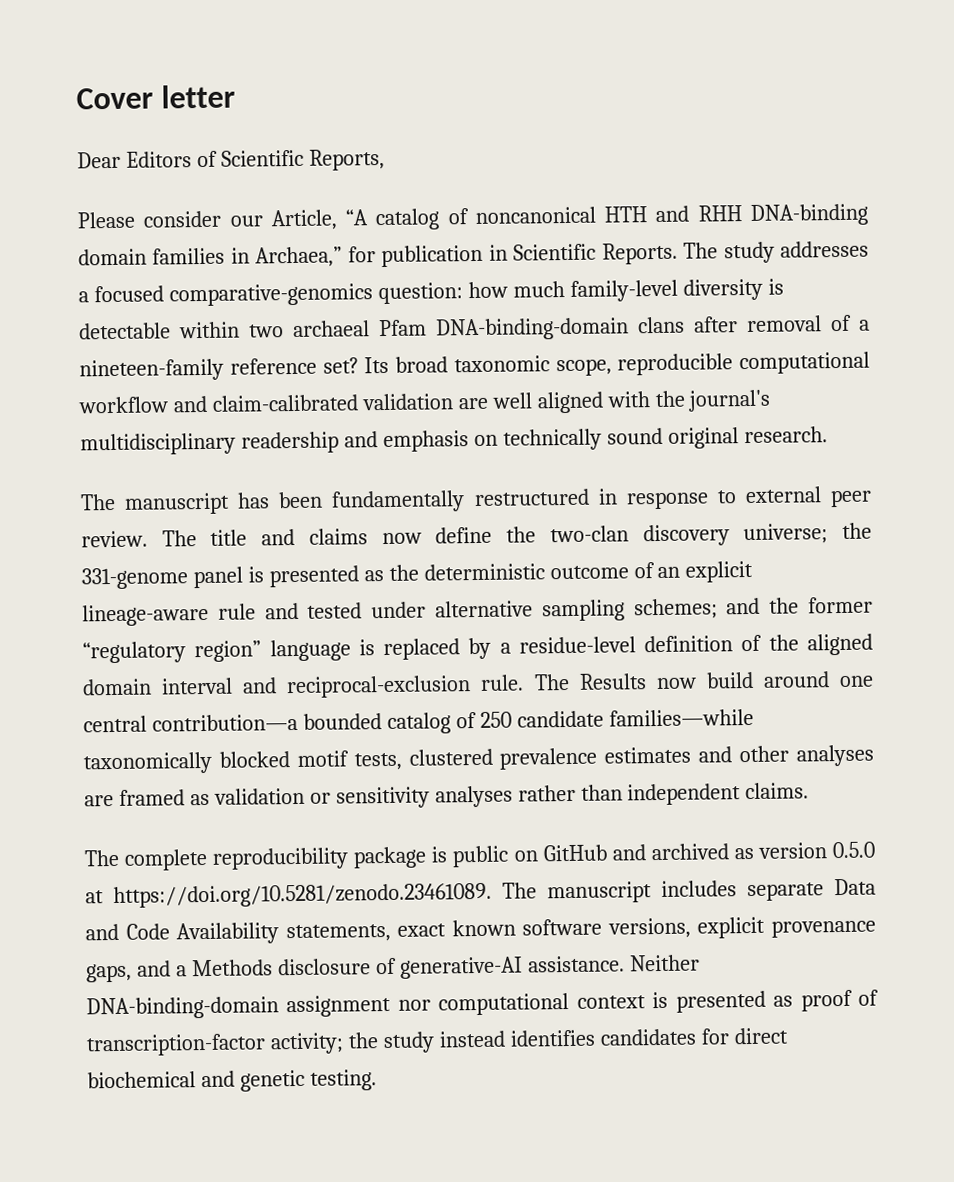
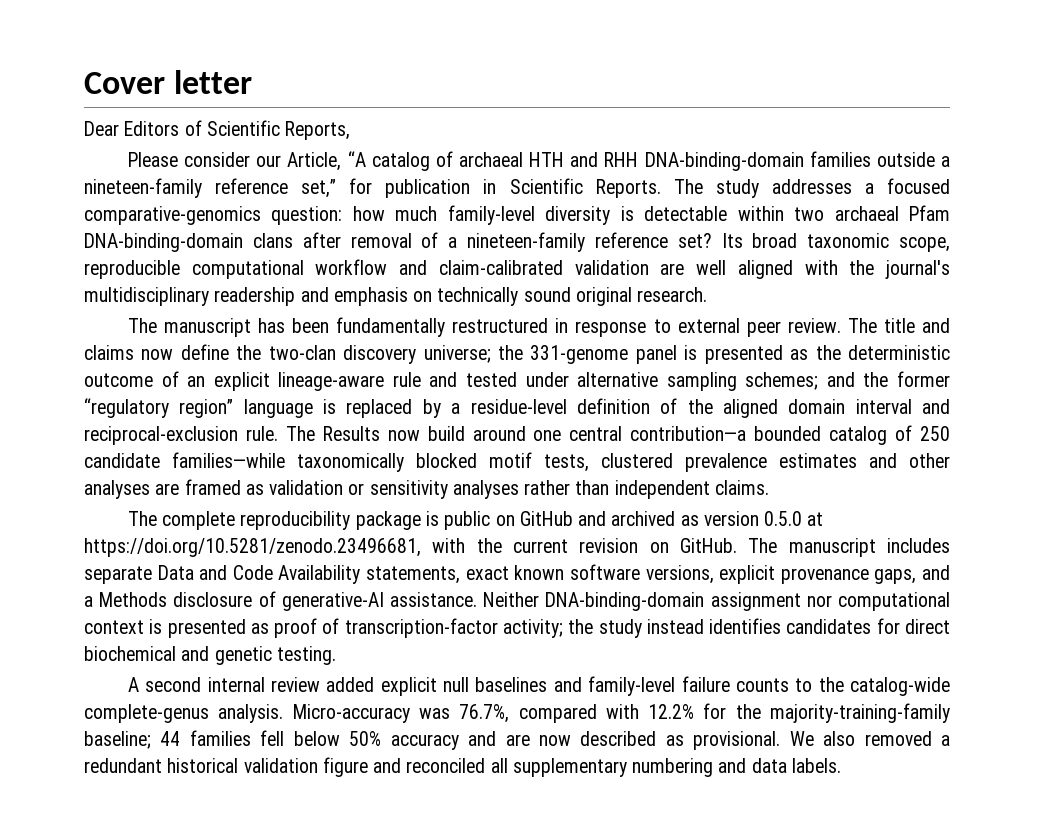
- Please consider our Article, “A catalog of noncanonical HTH and RHH DNA-binding domain families in Archaea,” for publication in Scientific Reports.
+ Please consider our Article, “A catalog of archaeal HTH and RHH DNA-binding-domain families outside a nineteen-family reference set,” for publication in Scientific Reports.
- The complete reproducibility package is public on GitHub and archived as version 0.5.0 at https://doi.org/10.5281/zenodo.23461089. The manuscript includes separate Data and Code Availability statements, exact known software versions, explicit provenance gaps, and a Methods disclosure of generative-AI assistance.
+ The complete reproducibility package is public on GitHub and archived as version 0.5.0 at https://doi.org/10.5281/zenodo.23496681, with the current revision on GitHub. The manuscript includes separate Data and Code Availability statements, exact known software versions, explicit provenance gaps, and a Methods disclosure of generative-AI assistance.
+ A second internal review added explicit null baselines and family-level failure counts to the catalog-wide complete-genus analysis. Micro-accuracy was 76.7%, compared with 12.2% for the majority-training-family baseline; 44 families fell below 50% accuracy and are now described as provisional. We also removed a redundant historical validation figure and reconciled all supplementary numbering and data labels.

